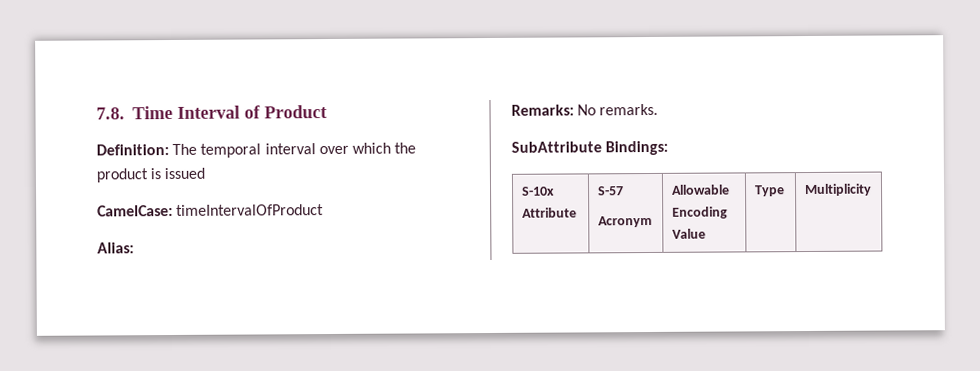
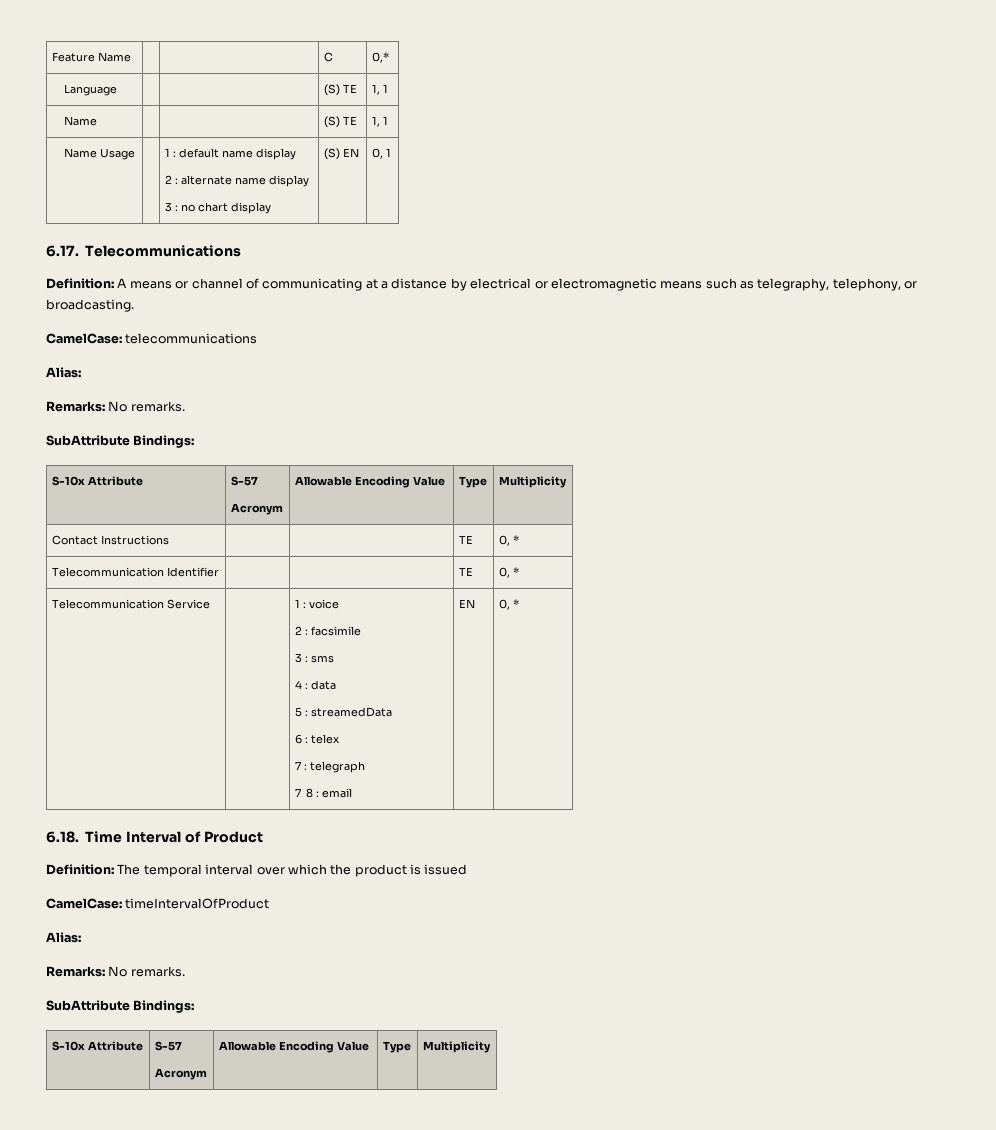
- 7.8. Time Interval of Product
+ Feature Name | | | C | 0,*
+ Language | | | (S) TE | 1, 1
+ Name | | | (S) TE | 1, 1
+ Name Usage | | 1 : default name display
+ 2 : alternate name display
+ 3 : no chart display | (S) EN | 0, 1
+ 6.17. Telecommunications
+ Definition: A means or channel of communicating at a distance by electrical or electromagnetic means such as telegraphy, telephony, or broadcasting.
+ CamelCase: telecommunications
+ Alias:
+ Remarks: No remarks.
+ SubAttribute Bindings:
+ S-10x Attribute | S-57
+ Acronym | Allowable Encoding Value | Type | Multiplicity
+ Contact Instructions | | | TE | 0, *
+ Telecommunication Identifier | | | TE | 0, *
+ Telecommunication Service | | 1 : voice
+ 2 : facsimile
+ 3 : sms
+ 4 : data
+ 5 : streamedData
+ 6 : telex
+ 7 : telegraph
+ 7 8 : email | EN | 0, *
+ 6.18. Time Interval of Product

